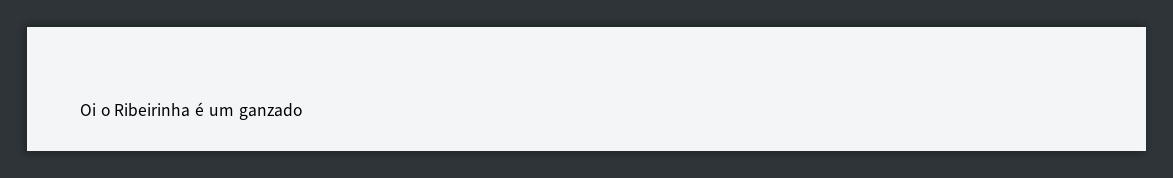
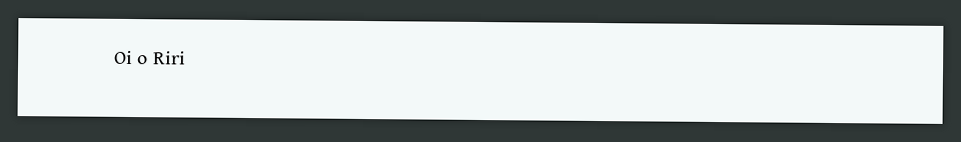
- Oi o Ribeirinha é um ganzado
+ Oi o Riri

